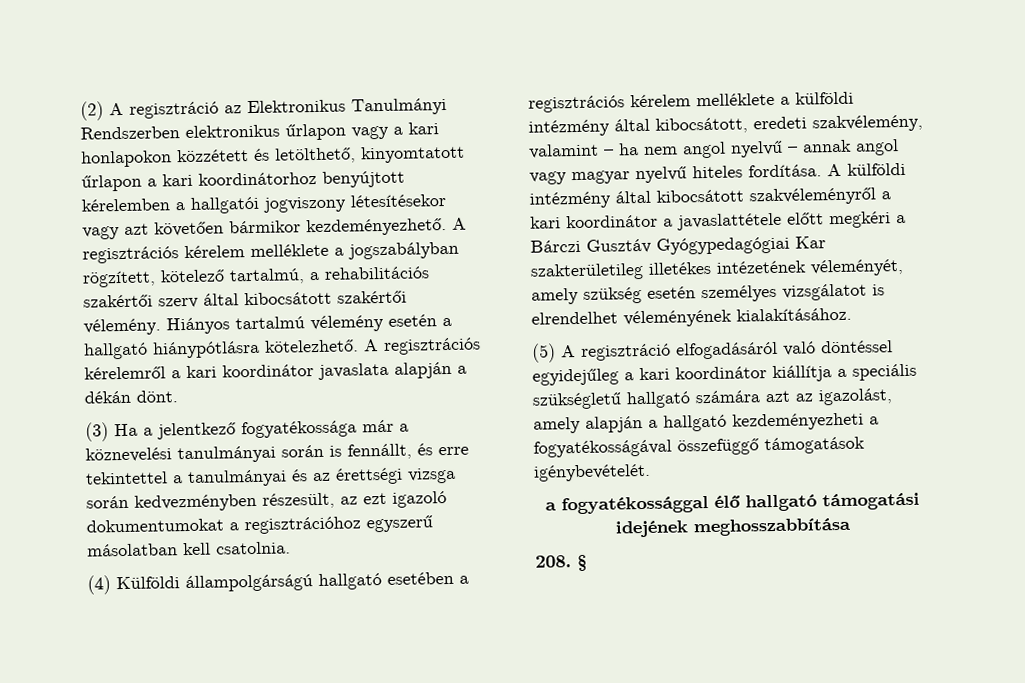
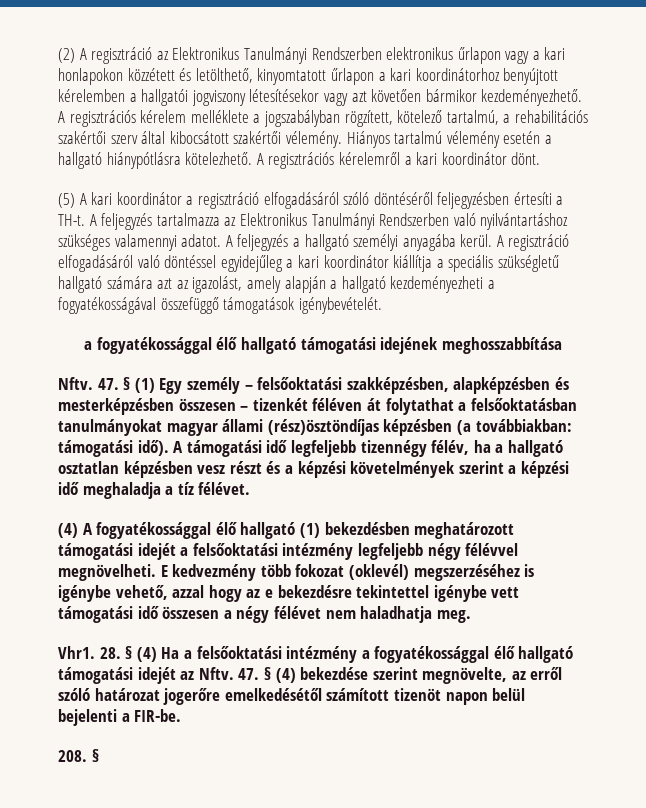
- A regisztrációs kérelemről a kari koordinátor javaslata alapján a dékán dönt.
- (3) Ha a jelentkező fogyatékossága már a köznevelési tanulmányai során is fennállt, és erre tekintettel a tanulmányai és az érettségi vizsga során kedvezményben részesült, az ezt igazoló dokumentumokat a regisztrációhoz egyszerű másolatban kell csatolnia.
- (4) Külföldi állampolgárságú hallgató esetében a regisztrációs kérelem melléklete a külföldi intézmény által kibocsátott, eredeti szakvélemény, valamint – ha nem angol nyelvű – annak angol vagy magyar nyelvű hiteles fordítása. A külföldi intézmény által kibocsátott szakvéleményről a kari koordinátor a javaslattétele előtt megkéri a Bárczi Gusztáv Gyógypedagógiai Kar szakterületileg illetékes intézetének véleményét, amely szükség esetén személyes vizsgálatot is elrendelhet véleményének kialakításához.
- (5) A regisztráció elfogadásáról való döntéssel egyidejűleg a kari koordinátor kiállítja a speciális szükségletű hallgató számára azt az igazolást, amely alapján a hallgató kezdeményezheti a fogyatékosságával összefüggő támogatások igénybevételét.
+ A regisztrációs kérelemről a kari koordinátor dönt.
+ (5) A kari koordinátor a regisztráció elfogadásáról szóló döntéséről feljegyzésben értesíti a TH-t. A feljegyzés tartalmazza az Elektronikus Tanulmányi Rendszerben való nyilvántartáshoz szükséges valamennyi adatot. A feljegyzés a hallgató személyi anyagába kerül. A regisztráció elfogadásáról való döntéssel egyidejűleg a kari koordinátor kiállítja a speciális szükségletű hallgató számára azt az igazolást, amely alapján a hallgató kezdeményezheti a fogyatékosságával összefüggő támogatások igénybevételét.
+ Nftv. 47. § (1) Egy személy – felsőoktatási szakképzésben, alapképzésben és mesterképzésben összesen – tizenkét féléven át folytathat a felsőoktatásban tanulmányokat magyar állami (rész)ösztöndíjas képzésben (a továbbiakban: támogatási idő). A támogatási idő legfeljebb tizennégy félév, ha a hallgató osztatlan képzésben vesz részt és a képzési követelmények szerint a képzési idő meghaladja a tíz félévet.
+ (4) A fogyatékossággal élő hallgató (1) bekezdésben meghatározott támogatási idejét a felsőoktatási intézmény legfeljebb négy félévvel megnövelheti. E kedvezmény több fokozat (oklevél) megszerzéséhez is igénybe vehető, azzal hogy az e bekezdésre tekintettel igénybe vett támogatási idő összesen a négy félévet nem haladhatja meg.
+ Vhr1. 28. § (4) Ha a felsőoktatási intézmény a fogyatékossággal élő hallgató támogatási idejét az Nftv. 47. § (4) bekezdése szerint megnövelte, az erről szóló határozat jogerőre emelkedésétől számított tizenöt napon belül bejelenti a FIR-be.

